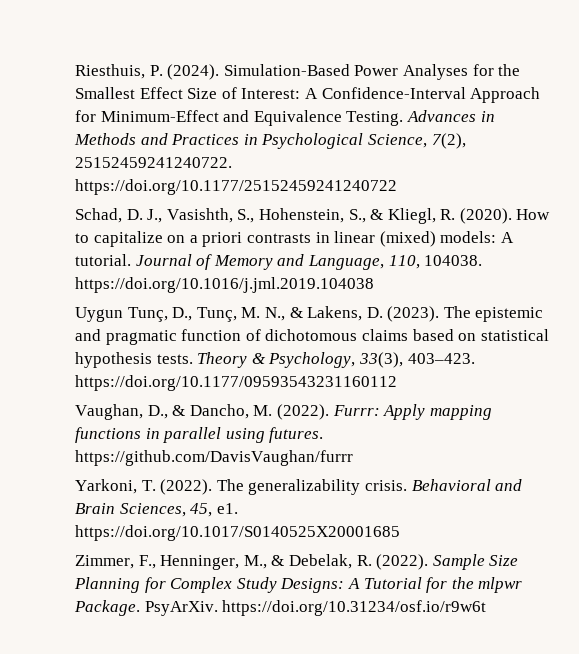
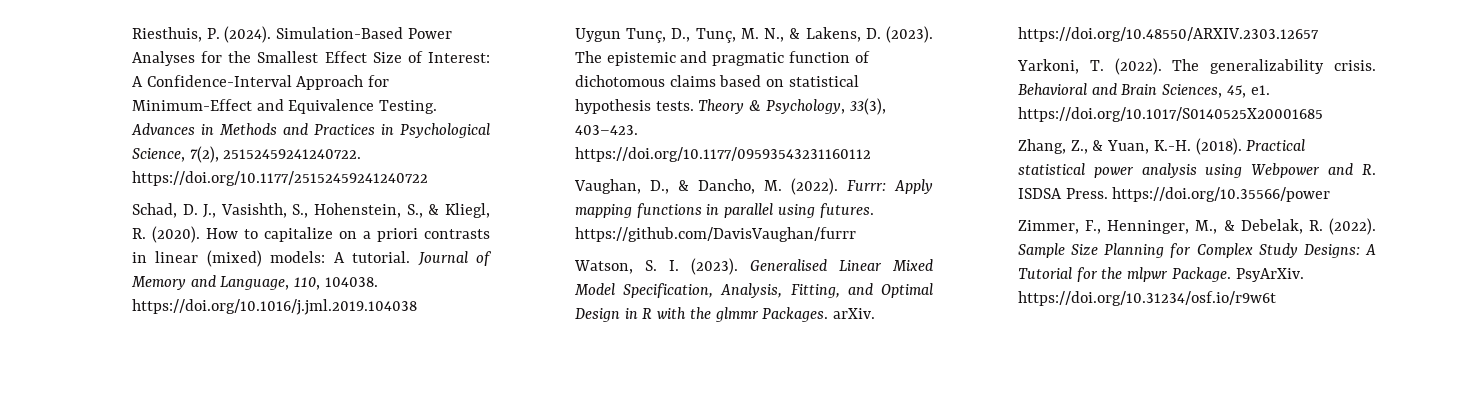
+ Watson, S. I. (2023). Generalised Linear Mixed Model Specification, Analysis, Fitting, and Optimal Design in R with the glmmr Packages. arXiv. https://doi.org/10.48550/ARXIV.2303.12657
+ Zhang, Z., & Yuan, K.-H. (2018). Practical statistical power analysis using Webpower and R. ISDSA Press. https://doi.org/10.35566/power

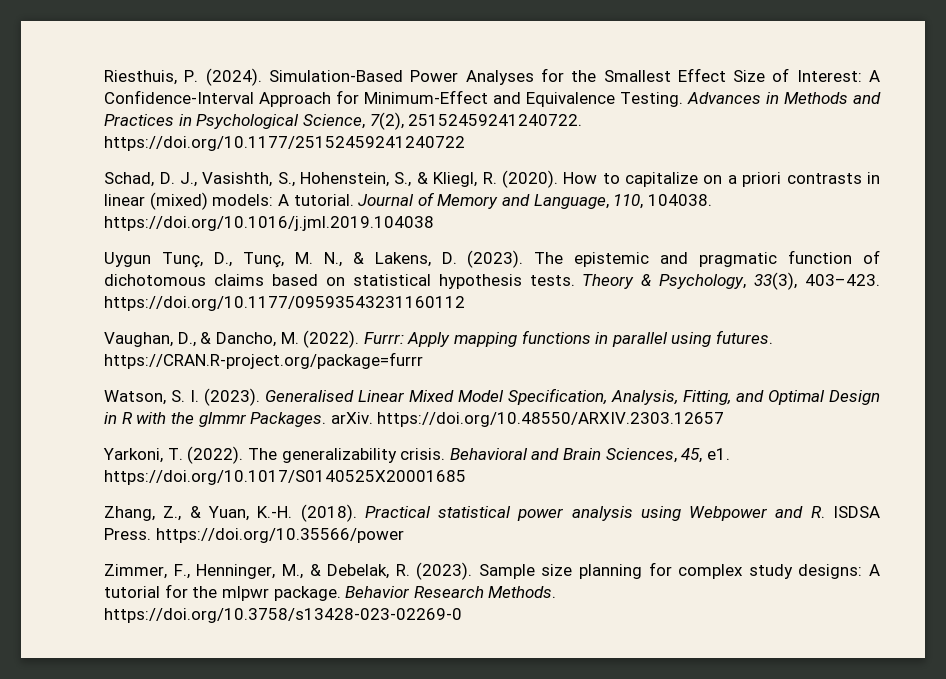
- Furrr: Apply mapping functions in parallel using futures. https://github.com/DavisVaughan/furrr
+ Furrr: Apply mapping functions in parallel using futures. https://CRAN.R-project.org/package=furrr
- Zimmer, F., Henninger, M., & Debelak, R. (2022). Sample Size Planning for Complex Study Designs: A Tutorial for the mlpwr Package. PsyArXiv. https://doi.org/10.31234/osf.io/r9w6t
+ Zimmer, F., Henninger, M., & Debelak, R. (2023). Sample size planning for complex study designs: A tutorial for the mlpwr package. Behavior Research Methods. https://doi.org/10.3758/s13428-023-02269-0

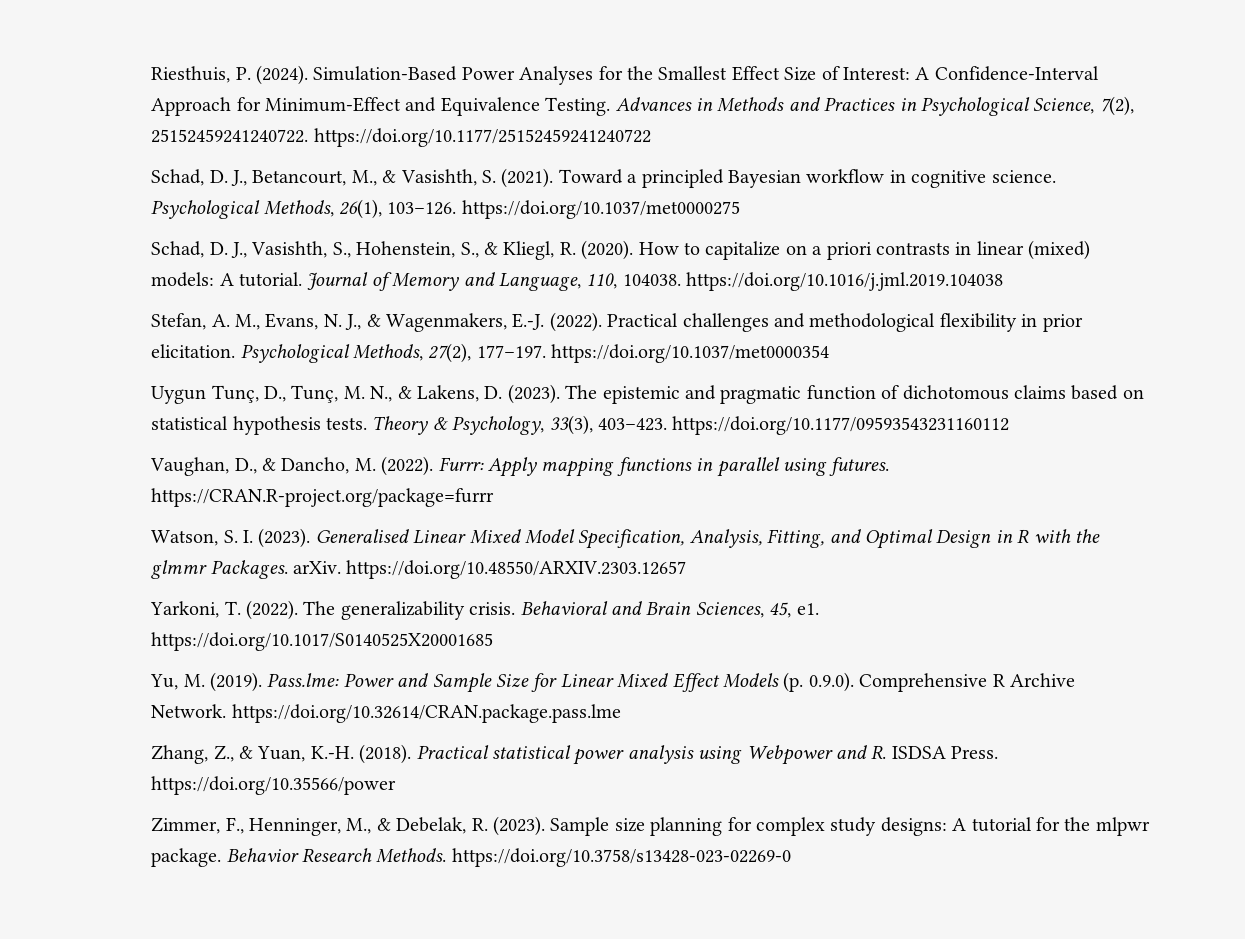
+ Schad, D. J., Betancourt, M., & Vasishth, S. (2021). Toward a principled Bayesian workflow in cognitive science. Psychological Methods, 26(1), 103–126. https://doi.org/10.1037/met0000275
+ Stefan, A. M., Evans, N. J., & Wagenmakers, E.-J. (2022). Practical challenges and methodological flexibility in prior elicitation. Psychological Methods, 27(2), 177–197. https://doi.org/10.1037/met0000354
+ Yu, M. (2019). Pass.lme: Power and Sample Size for Linear Mixed Effect Models (p. 0.9.0). Comprehensive R Archive Network. https://doi.org/10.32614/CRAN.package.pass.lme

